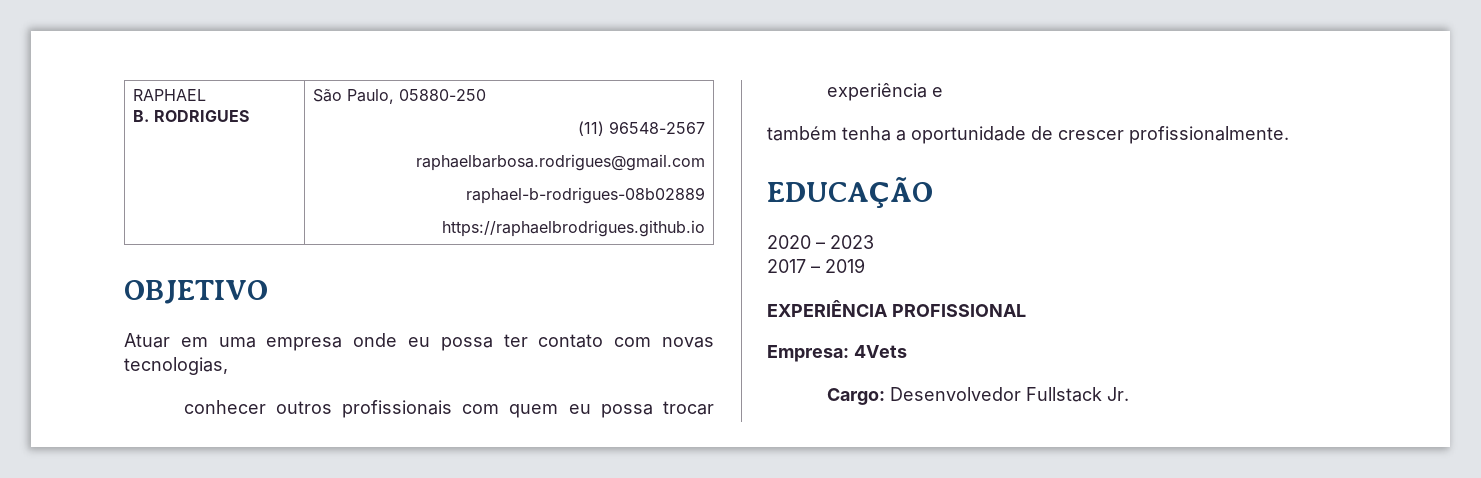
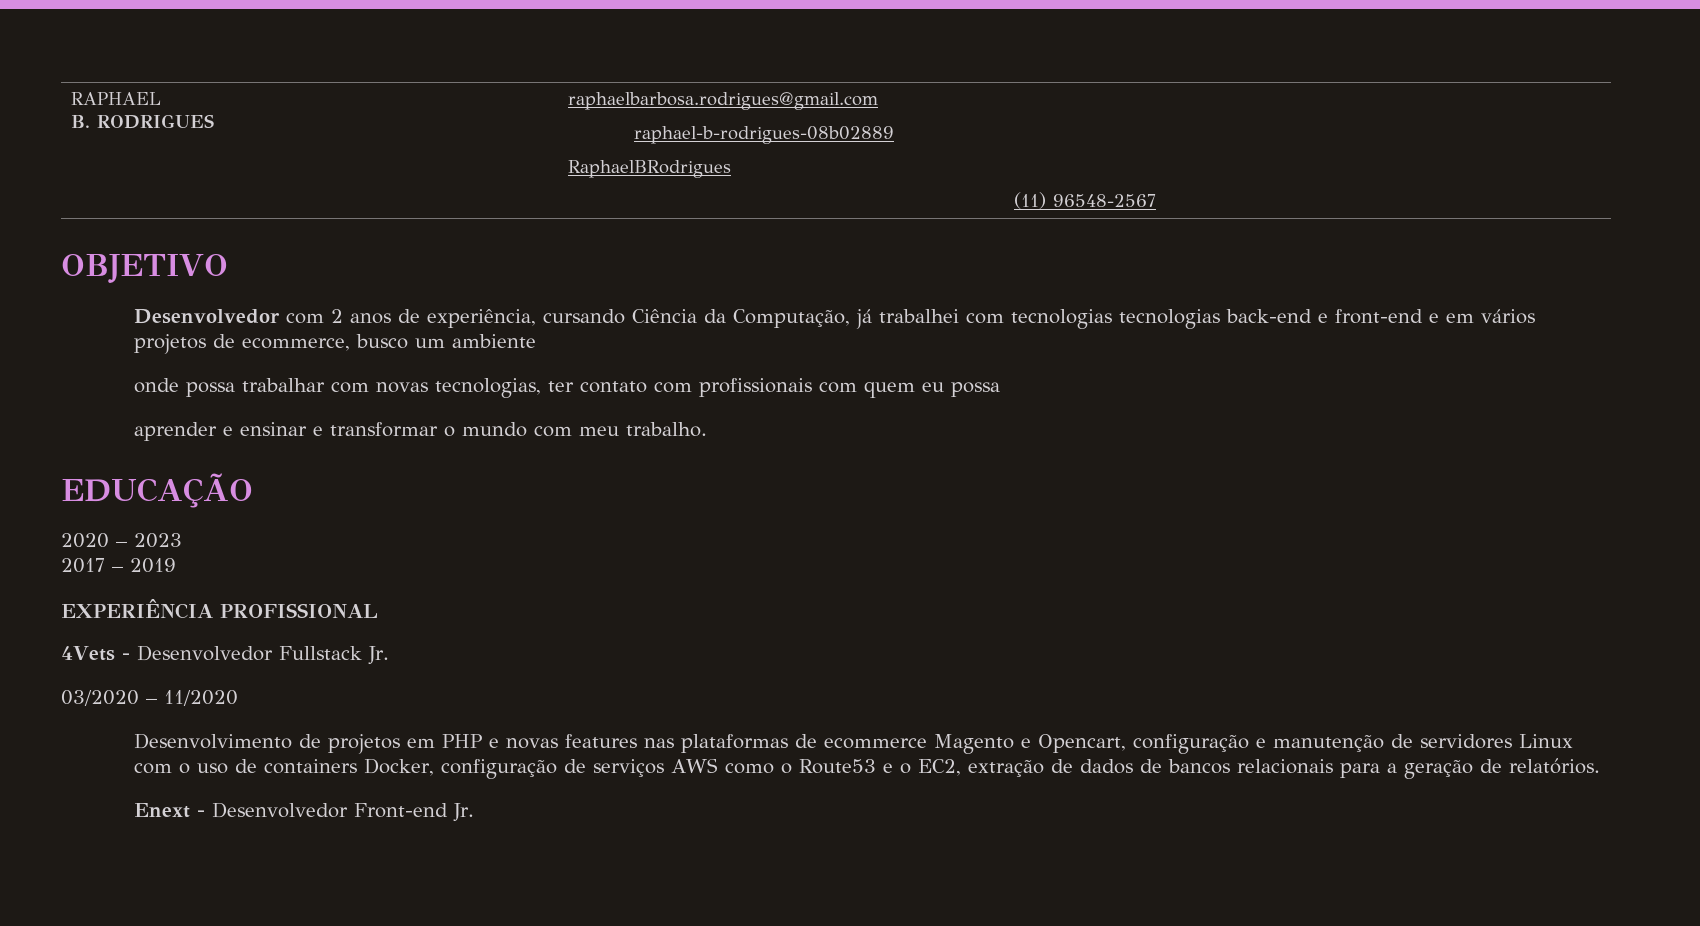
  RAPHAEL
- B. RODRIGUES | São Paulo, 05880-250
+ B. RODRIGUES | raphaelbarbosa.rodrigues@gmail.com
+ raphael-b-rodrigues-08b02889
+ RaphaelBRodrigues
  (11) 96548-2567
- raphaelbarbosa.rodrigues@gmail.com
- raphael-b-rodrigues-08b02889
- https://raphaelbrodrigues.github.io
  OBJETIVO
- Atuar em uma empresa onde eu possa ter contato com novas tecnologias,
- conhecer outros profissionais com quem eu possa trocar experiência e
- também tenha a oportunidade de crescer profissionalmente.
+ Desenvolvedor com 2 anos de experiência, cursando Ciência da Computação, já trabalhei com tecnologias tecnologias back-end e front-end e em vários projetos de ecommerce, busco um ambiente
+ onde possa trabalhar com novas tecnologias, ter contato com profissionais com quem eu possa
+ aprender e ensinar e transformar o mundo com meu trabalho.
- Empresa: 4Vets
- Cargo: Desenvolvedor Fullstack Jr.
+ 4Vets - Desenvolvedor Fullstack Jr.
+ 03/2020 – 11/2020
+ Desenvolvimento de projetos em PHP e novas features nas plataformas de ecommerce Magento e Opencart, configuração e manutenção de servidores Linux com o uso de containers Docker, configuração de serviços AWS como o Route53 e o EC2, extração de dados de bancos relacionais para a geração de relatórios.
+ Enext - Desenvolvedor Front-end Jr.

